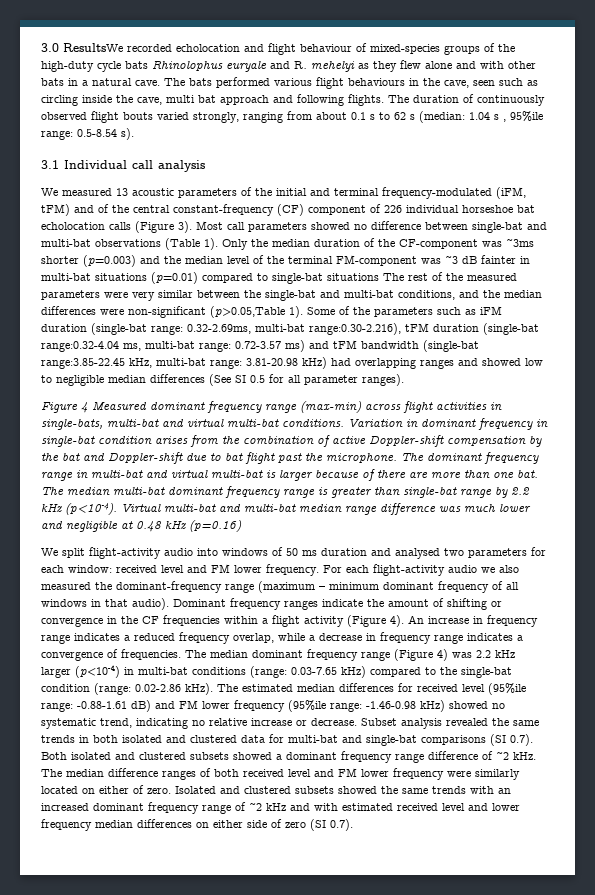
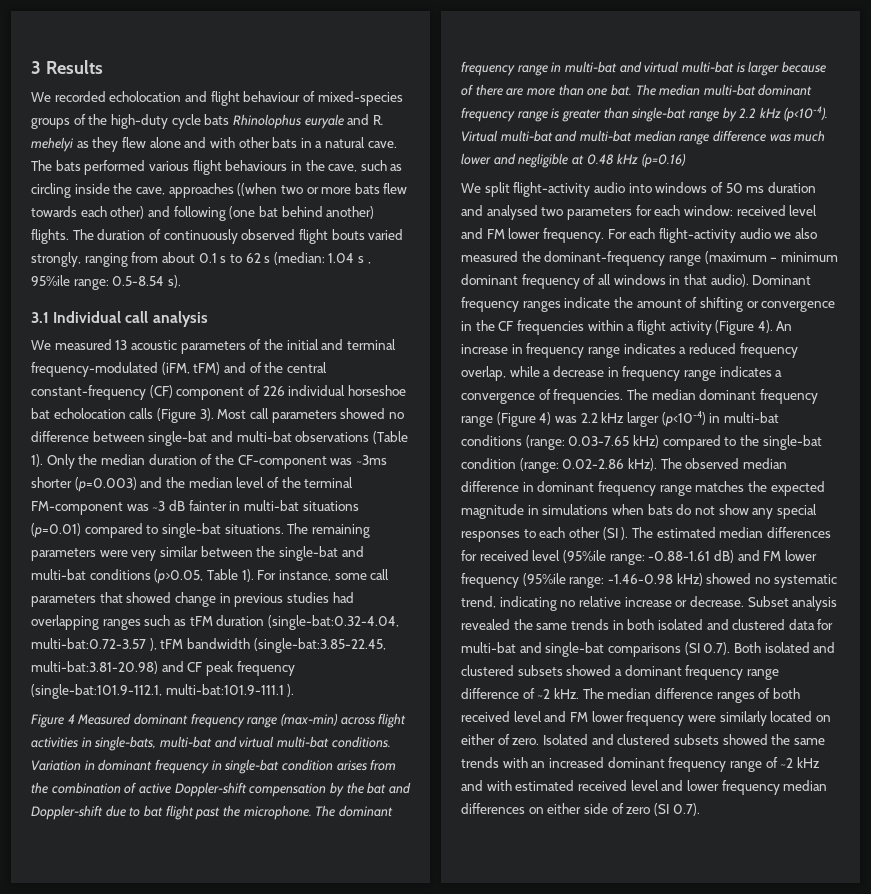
- 3.0 ResultsWe recorded echolocation and flight behaviour of mixed-species groups of the high-duty cycle bats Rhinolophus euryale and R. mehelyi as they flew alone and with other bats in a natural cave.
+ 3 Results
+ We recorded echolocation and flight behaviour of mixed-species groups of the high-duty cycle bats Rhinolophus euryale and R. mehelyi as they flew alone and with other bats in a natural cave.
- The bats performed various flight behaviours in the cave, seen such as circling inside the cave, multi bat approach and following flights.
+ The bats performed various flight behaviours in the cave, such as circling inside the cave, approaches ((when two or more bats flew towards each other) and following (one bat behind another) flights.
- Only the median duration of the CF-component was ~3ms shorter (p=0.003) and the median level of the terminal FM-component was ~3 dB fainter in multi-bat situations (p=0.01) compared to single-bat situations The rest of the measured parameters were very similar between the single-bat and multi-bat conditions, and the median differences were non-significant (p>0.05,Table 1). Some of the parameters such as iFM duration (single-bat range: 0.32-2.69ms, multi-bat range:0.30-2.216), tFM duration (single-bat range:0.32-4.04 ms, multi-bat range: 0.72-3.57 ms) and tFM bandwidth (single-bat range:3.85-22.45 kHz, multi-bat range: 3.81-20.98 kHz) had overlapping ranges and showed low to negligible median differences (See SI 0.5 for all parameter ranges).
+ Only the median duration of the CF-component was ~3ms shorter (p=0.003) and the median level of the terminal FM-component was ~3 dB fainter in multi-bat situations (p=0.01) compared to single-bat situations. The remaining parameters were very similar between the single-bat and multi-bat conditions (p>0.05, Table 1). For instance, some call parameters that showed change in previous studies had overlapping ranges such as tFM duration (single-bat:0.32-4.04, multi-bat:0.72-3.57 ), tFM bandwidth (single-bat:3.85-22.45, multi-bat:3.81-20.98) and CF peak frequency (single-bat:101.9-112.1, multi-bat:101.9-111.1 ).
- The estimated median differences for received level (95%ile range: -0.88-1.61 dB) and FM lower frequency (95%ile range: -1.46-0.98 kHz) showed no systematic trend, indicating no relative increase or decrease.
+ The observed median difference in dominant frequency range matches the expected magnitude in simulations when bats do not show any special responses to each other (SI ). The estimated median differences for received level (95%ile range: -0.88-1.61 dB) and FM lower frequency (95%ile range: -1.46-0.98 kHz) showed no systematic trend, indicating no relative increase or decrease.

